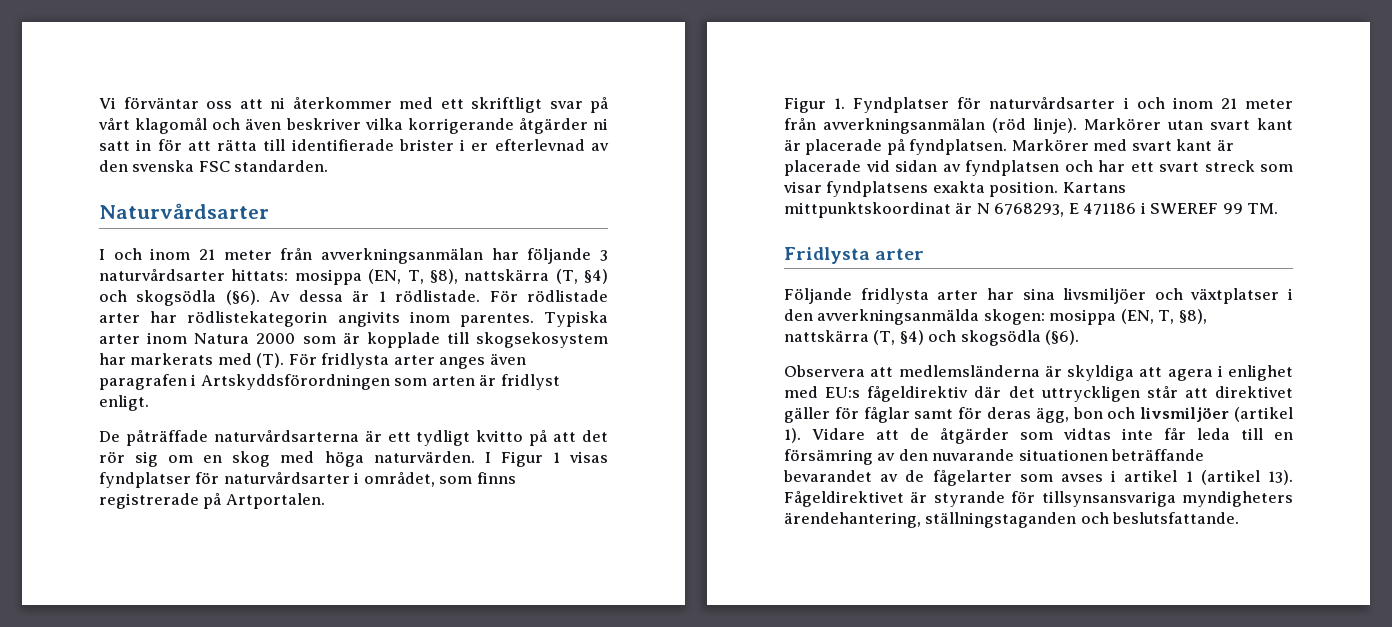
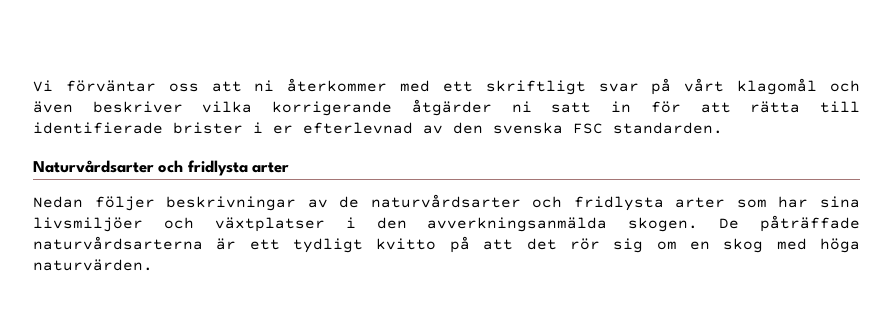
- Naturvårdsarter
- I och inom 21 meter från avverkningsanmälan har följande 3 naturvårdsarter hittats: mosippa (EN, T, §8), nattskärra (T, §4) och skogsödla (§6). Av dessa är 1 rödlistade. För rödlistade arter har rödlistekategorin angivits inom parentes. Typiska arter inom Natura 2000 som är kopplade till skogsekosystem har markerats med (T). För fridlysta arter anges även paragrafen i Artskyddsförordningen som arten är fridlyst enligt.
- De påträffade naturvårdsarterna är ett tydligt kvitto på att det rör sig om en skog med höga naturvärden. I Figur 1 visas fyndplatser för naturvårdsarter i området, som finns registrerade på Artportalen.
- Figur 1. Fyndplatser för naturvårdsarter i och inom 21 meter från avverkningsanmälan (röd linje). Markörer utan svart kant är placerade på fyndplatsen. Markörer med svart kant är placerade vid sidan av fyndplatsen och har ett svart streck som visar fyndplatsens exakta position. Kartans mittpunktskoordinat är N 6768293, E 471186 i SWEREF 99 TM.
- Fridlysta arter
- Följande fridlysta arter har sina livsmiljöer och växtplatser i den avverkningsanmälda skogen: mosippa (EN, T, §8), nattskärra (T, §4) och skogsödla (§6).
- Observera att medlemsländerna är skyldiga att agera i enlighet med EU:s fågeldirektiv där det uttryckligen står att direktivet gäller för fåglar samt för deras ägg, bon och livsmiljöer (artikel 1). Vidare att de åtgärder som vidtas inte får leda till en försämring av den nuvarande situationen beträffande bevarandet av de fågelarter som avses i artikel 1 (artikel 13). Fågeldirektivet är styrande för tillsynsansvariga myndigheters ärendehantering, ställningstaganden och beslutsfattande.
+ Naturvårdsarter och fridlysta arter
+ Nedan följer beskrivningar av de naturvårdsarter och fridlysta arter som har sina livsmiljöer och växtplatser i den avverkningsanmälda skogen. De påträffade naturvårdsarterna är ett tydligt kvitto på att det rör sig om en skog med höga naturvärden.

